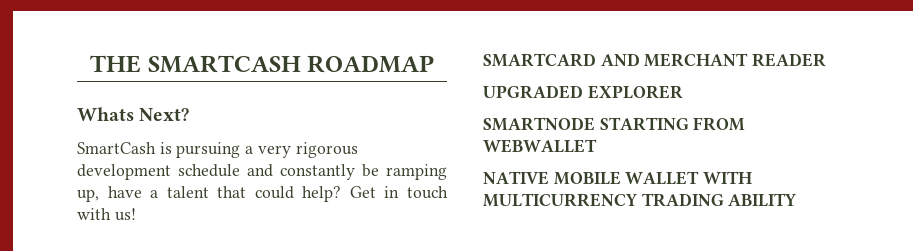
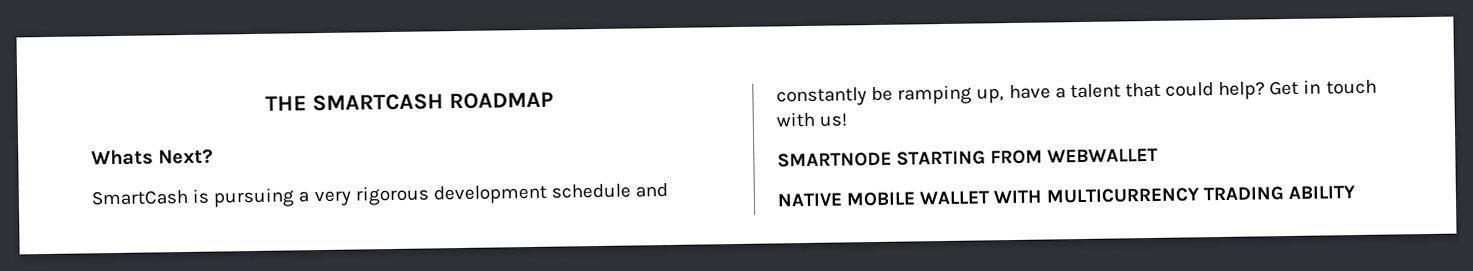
- SMARTCARD AND MERCHANT READER
- UPGRADED EXPLORER

